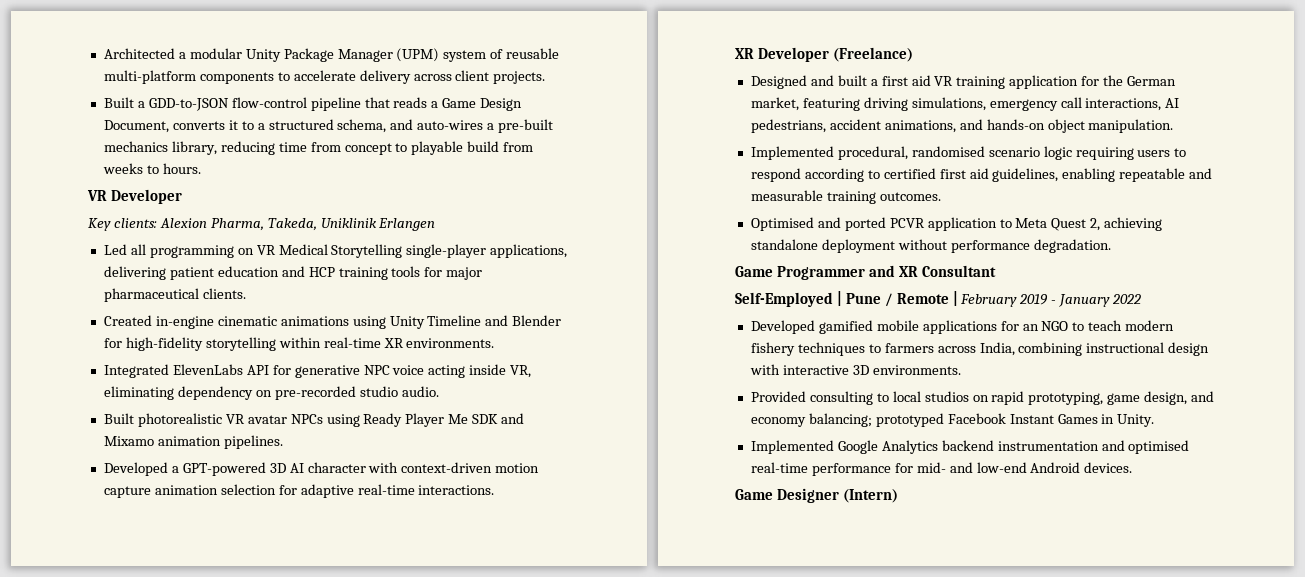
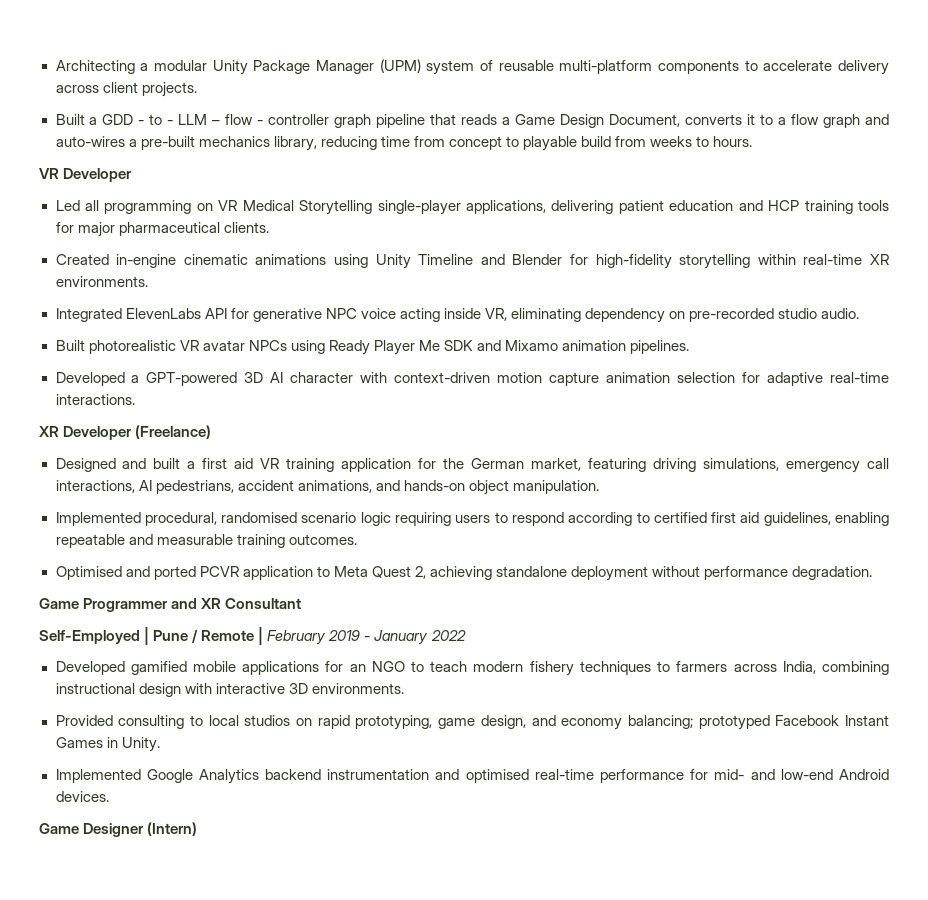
- Architected a modular Unity Package Manager (UPM) system of reusable multi-platform components to accelerate delivery across client projects.
+ Architecting a modular Unity Package Manager (UPM) system of reusable multi-platform components to accelerate delivery across client projects.
- Built a GDD-to-JSON flow-control pipeline that reads a Game Design Document, converts it to a structured schema, and auto-wires a pre-built mechanics library, reducing time from concept to playable build from weeks to hours.
+ Built a GDD - to - LLM – flow - controller graph pipeline that reads a Game Design Document, converts it to a flow graph and auto-wires a pre-built mechanics library, reducing time from concept to playable build from weeks to hours.
- Key clients: Alexion Pharma, Takeda, Uniklinik Erlangen

